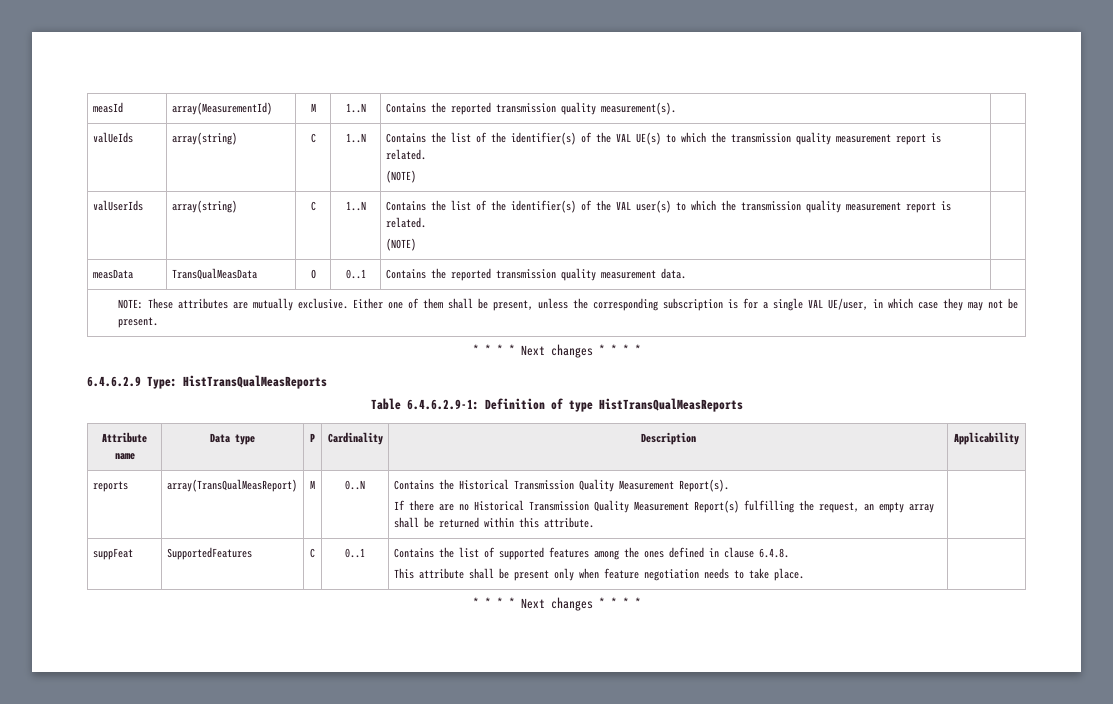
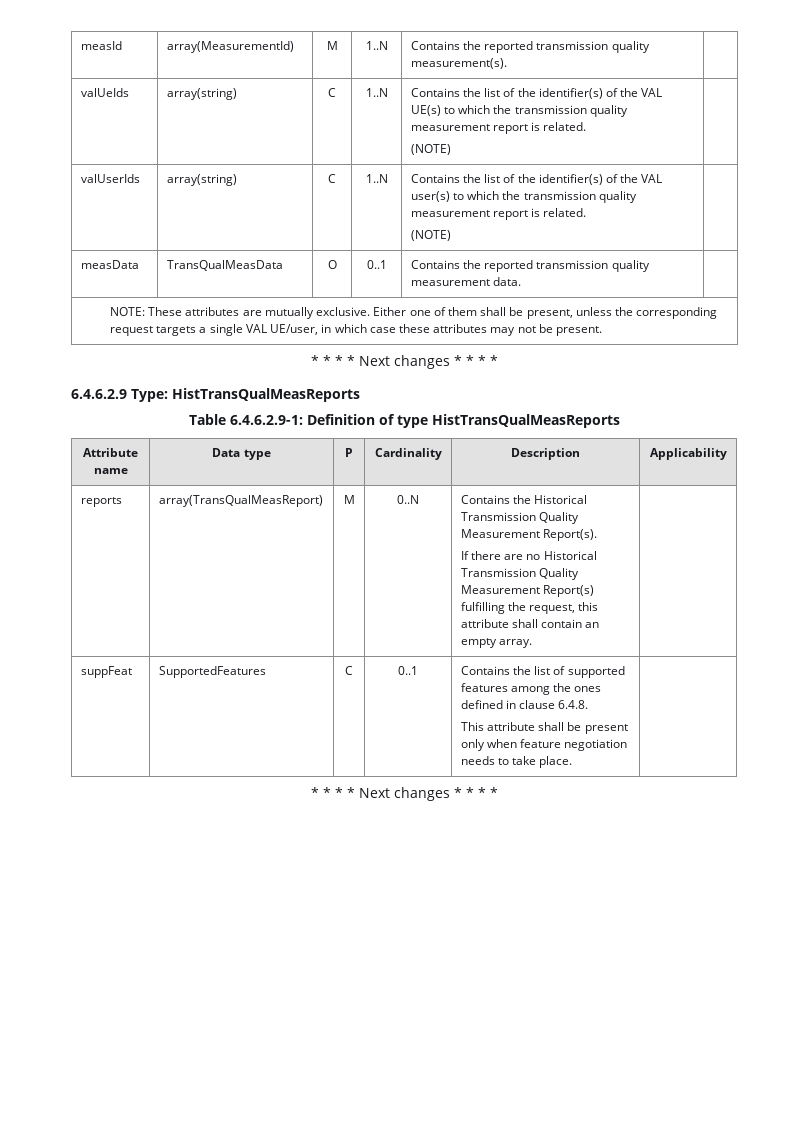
- NOTE: These attributes are mutually exclusive. Either one of them shall be present, unless the corresponding subscription is for a single VAL UE/user, in which case they may not be present.
+ NOTE: These attributes are mutually exclusive. Either one of them shall be present, unless the corresponding request targets a single VAL UE/user, in which case these attributes may not be present.
  reports | array(TransQualMeasReport) | M | 0..N | Contains the Historical Transmission Quality Measurement Report(s).
- If there are no Historical Transmission Quality Measurement Report(s) fulfilling the request, an empty array shall be returned within this attribute. |
+ If there are no Historical Transmission Quality Measurement Report(s) fulfilling the request, this attribute shall contain an empty array. |

